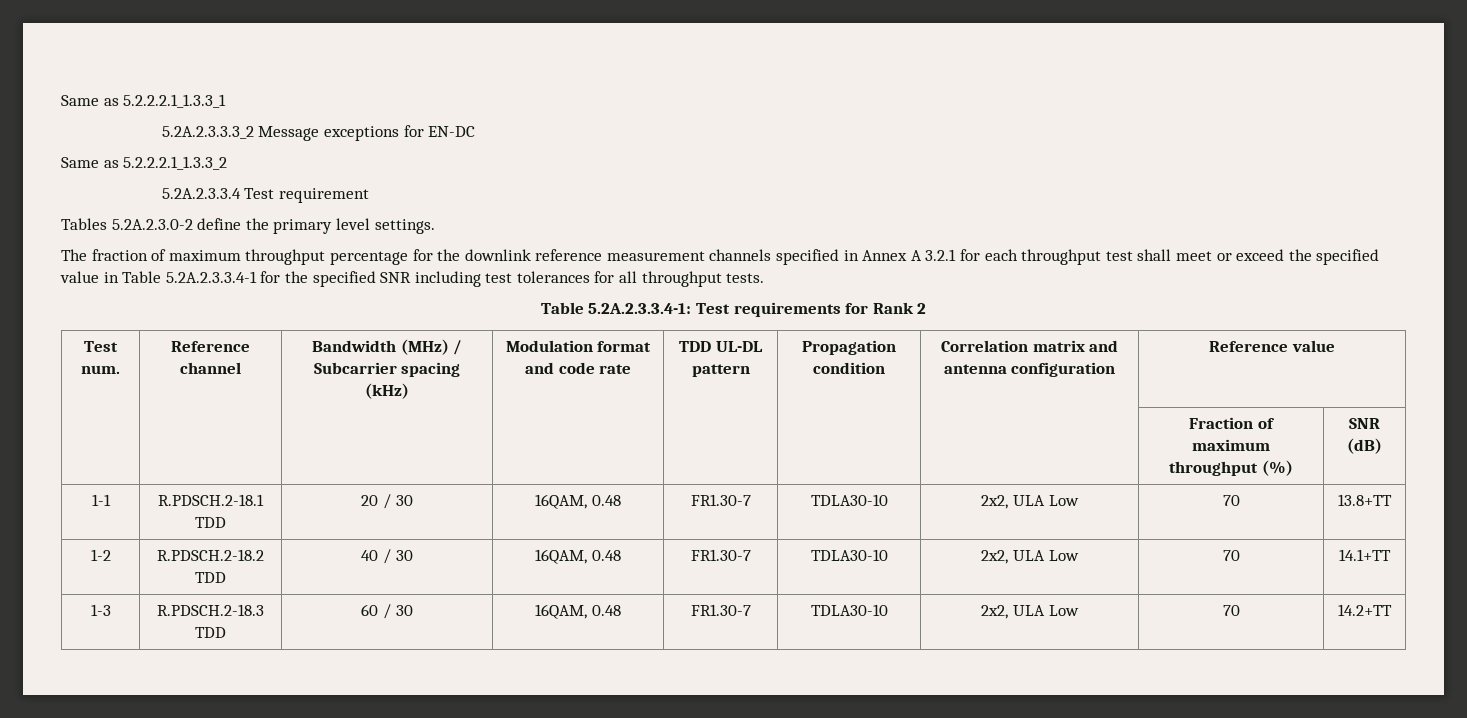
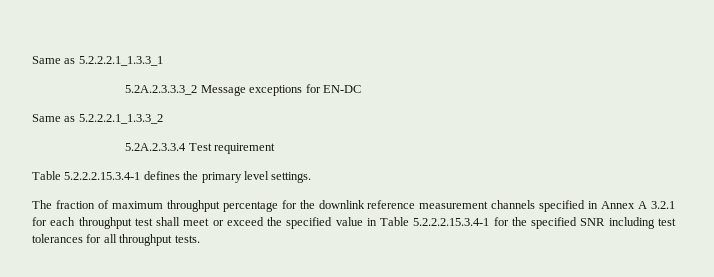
- Tables 5.2A.2.3.0-2 define the primary level settings.
+ Table 5.2.2.2.15.3.4-1 defines the primary level settings.
- The fraction of maximum throughput percentage for the downlink reference measurement channels specified in Annex A 3.2.1 for each throughput test shall meet or exceed the specified value in Table 5.2A.2.3.3.4-1 for the specified SNR including test tolerances for all throughput tests.
+ The fraction of maximum throughput percentage for the downlink reference measurement channels specified in Annex A 3.2.1 for each throughput test shall meet or exceed the specified value in Table 5.2.2.2.15.3.4-1 for the specified SNR including test tolerances for all throughput tests.
- Table 5.2A.2.3.3.4-1: Test requirements for Rank 2
- Test num. | Reference channel | Bandwidth (MHz) / Subcarrier spacing (kHz) | Modulation format and code rate | TDD UL-DL pattern | Propagation condition | Correlation matrix and antenna configuration | Reference value
- | | | | | | | Fraction of maximum throughput (%) | SNR (dB)
- 1-1 | R.PDSCH.2-18.1 TDD | 20 / 30 | 16QAM, 0.48 | FR1.30-7 | TDLA30-10 | 2x2, ULA Low | 70 | 13.8+TT
- 1-2 | R.PDSCH.2-18.2 TDD | 40 / 30 | 16QAM, 0.48 | FR1.30-7 | TDLA30-10 | 2x2, ULA Low | 70 | 14.1+TT
- 1-3 | R.PDSCH.2-18.3 TDD | 60 / 30 | 16QAM, 0.48 | FR1.30-7 | TDLA30-10 | 2x2, ULA Low | 70 | 14.2+TT

